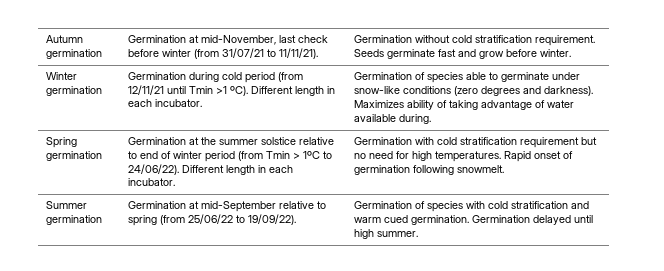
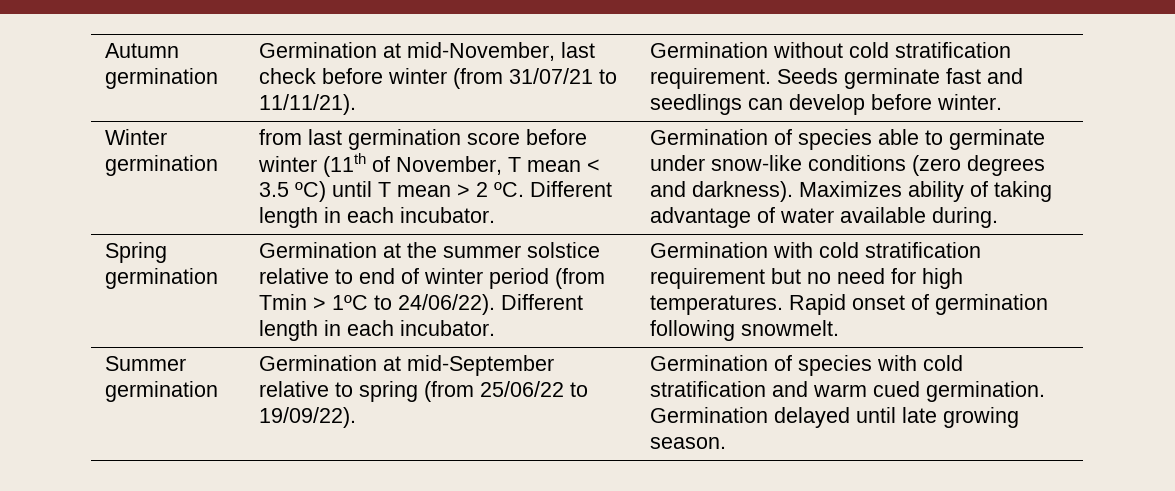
- Autumn germination | Germination at mid-November, last check before winter (from 31/07/21 to 11/11/21). | Germination without cold stratification requirement. Seeds germinate fast and grow before winter.
+ Autumn germination | Germination at mid-November, last check before winter (from 31/07/21 to 11/11/21). | Germination without cold stratification requirement. Seeds germinate fast and seedlings can develop before winter.
- Germination during cold period (from 12/11/21 until Tmin >1 ºC).
+ from last germination score before winter (11th of November, T mean < 3.5 ºC) until T mean > 2 ºC.
- Summer germination | Germination at mid-September relative to spring (from 25/06/22 to 19/09/22). | Germination of species with cold stratification and warm cued germination. Germination delayed until high summer.
+ Summer germination | Germination at mid-September relative to spring (from 25/06/22 to 19/09/22). | Germination of species with cold stratification and warm cued germination. Germination delayed until late growing season.

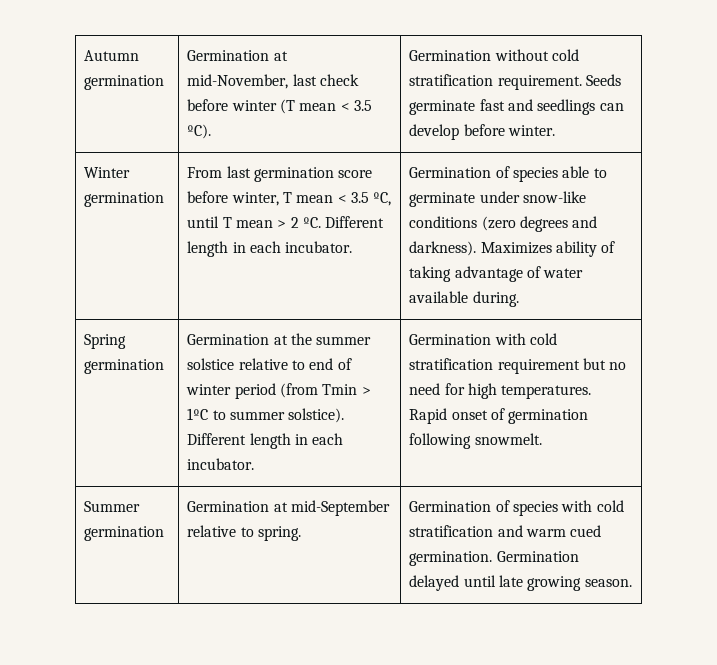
- Autumn germination | Germination at mid-November, last check before winter (from 31/07/21 to 11/11/21). | Germination without cold stratification requirement. Seeds germinate fast and seedlings can develop before winter.
+ Autumn germination | Germination at mid-November, last check before winter (T mean < 3.5 ºC). | Germination without cold stratification requirement. Seeds germinate fast and seedlings can develop before winter.
- from last germination score before winter (11th of November, T mean < 3.5 ºC) until T mean > 2 ºC.
+ From last germination score before winter, T mean < 3.5 ºC, until T mean > 2 ºC.
- Germination at the summer solstice relative to end of winter period (from Tmin > 1ºC to 24/06/22).
+ Germination at the summer solstice relative to end of winter period (from Tmin > 1ºC to summer solstice).
- Summer germination | Germination at mid-September relative to spring (from 25/06/22 to 19/09/22). | Germination of species with cold stratification and warm cued germination. Germination delayed until late growing season.
+ Summer germination | Germination at mid-September relative to spring. | Germination of species with cold stratification and warm cued germination. Germination delayed until late growing season.

